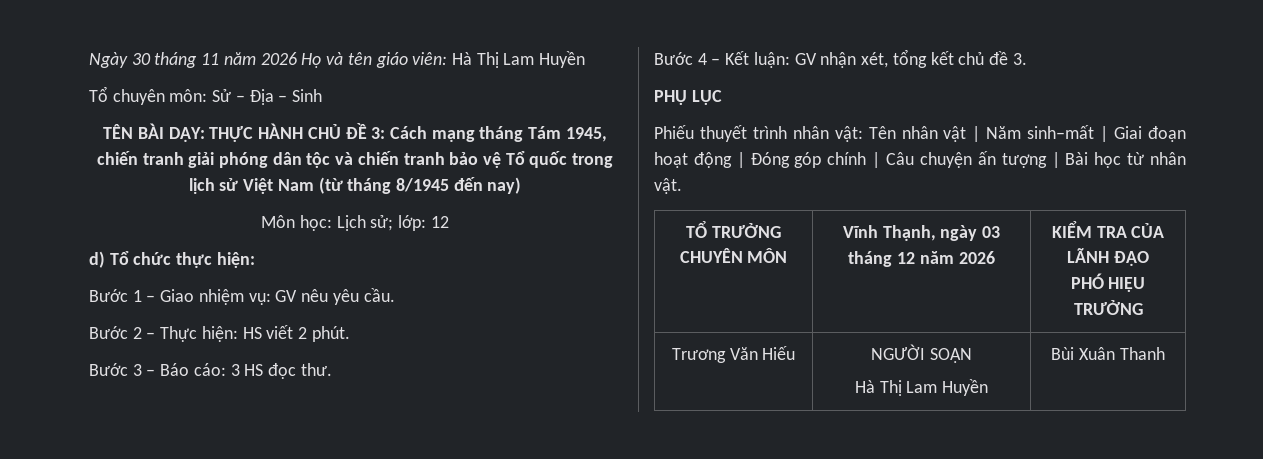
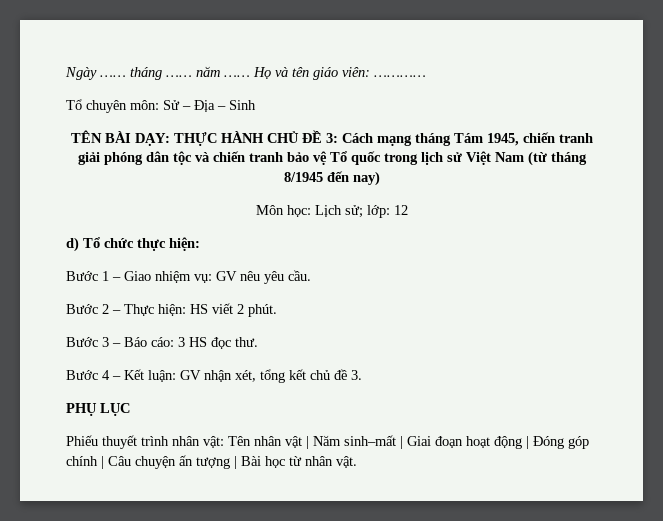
- Ngày 30 tháng 11 năm 2026 Họ và tên giáo viên: Hà Thị Lam Huyền
+ Ngày …… tháng …… năm …… Họ và tên giáo viên: …………
- TỔ TRƯỞNG CHUYÊN MÔN | Vĩnh Thạnh, ngày 03 tháng 12 năm 2026 | KIỂM TRA CỦA LÃNH ĐẠO
- PHÓ HIỆU TRƯỞNG
- Trương Văn Hiếu | NGƯỜI SOẠN
- Hà Thị Lam Huyền | Bùi Xuân Thanh

